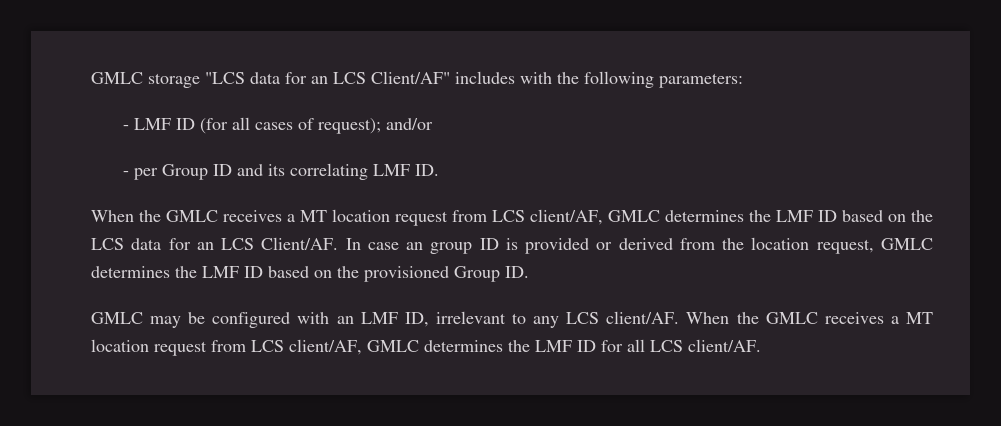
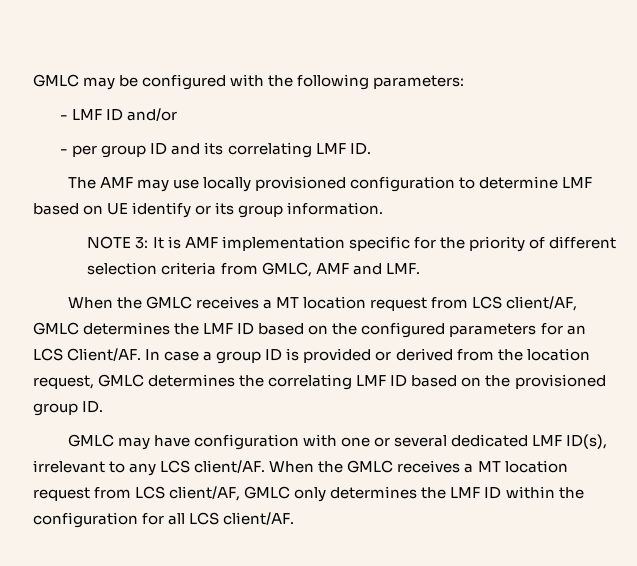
- GMLC storage "LCS data for an LCS Client/AF" includes with the following parameters:
+ GMLC may be configured with the following parameters:
- - LMF ID (for all cases of request); and/or
+ - LMF ID and/or
- - per Group ID and its correlating LMF ID.
+ - per group ID and its correlating LMF ID.
+ The AMF may use locally provisioned configuration to determine LMF based on UE identify or its group information.
+ NOTE 3: It is AMF implementation specific for the priority of different selection criteria from GMLC, AMF and LMF.
- When the GMLC receives a MT location request from LCS client/AF, GMLC determines the LMF ID based on the LCS data for an LCS Client/AF.
+ When the GMLC receives a MT location request from LCS client/AF, GMLC determines the LMF ID based on the configured parameters for an LCS Client/AF.
- In case an group ID is provided or derived from the location request, GMLC determines the LMF ID based on the provisioned Group ID.
+ In case a group ID is provided or derived from the location request, GMLC determines the correlating LMF ID based on the provisioned group ID.
- GMLC may be configured with an LMF ID, irrelevant to any LCS client/AF.
+ GMLC may have configuration with one or several dedicated LMF ID(s), irrelevant to any LCS client/AF.
- When the GMLC receives a MT location request from LCS client/AF, GMLC determines the LMF ID for all LCS client/AF.
+ When the GMLC receives a MT location request from LCS client/AF, GMLC only determines the LMF ID within the configuration for all LCS client/AF.

